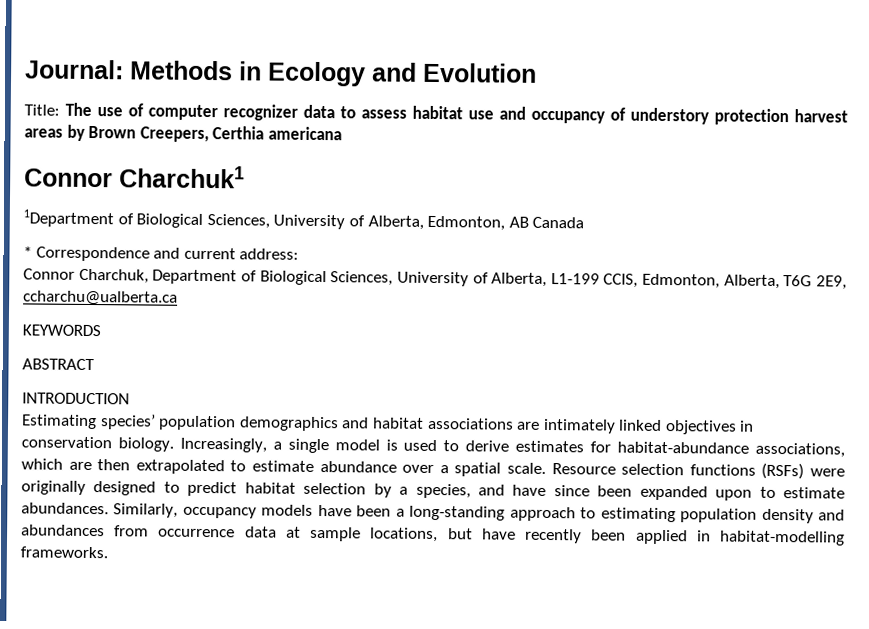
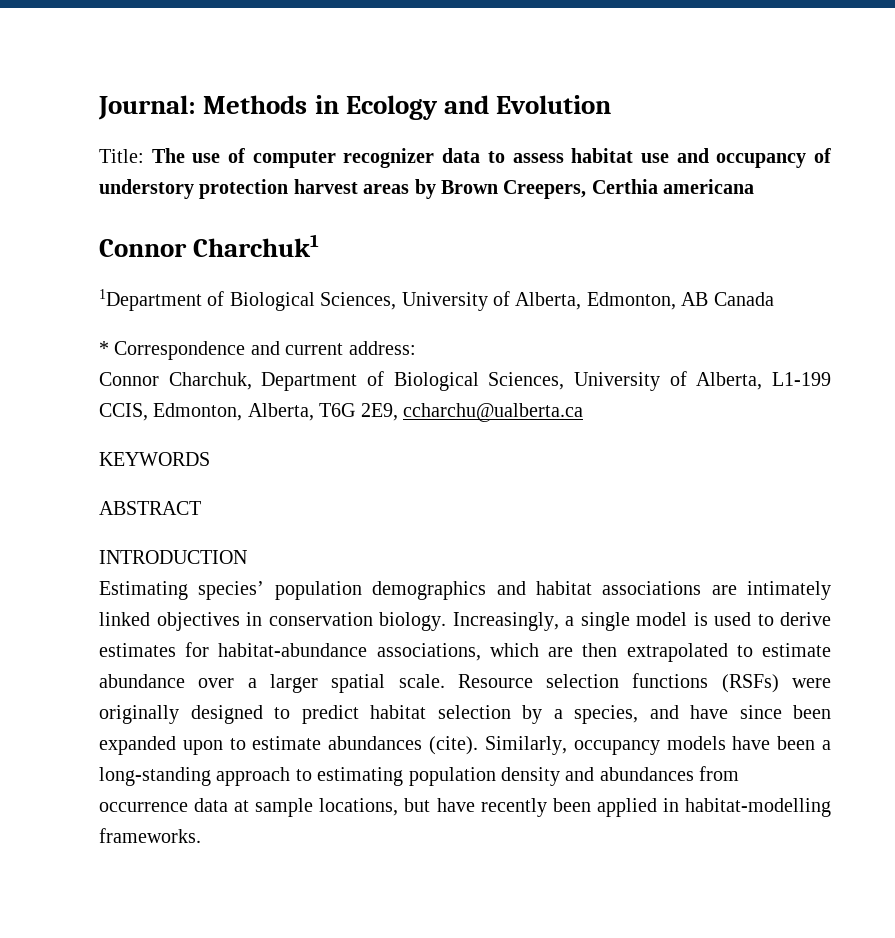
- Increasingly, a single model is used to derive estimates for habitat-abundance associations, which are then extrapolated to estimate abundance over a spatial scale.
+ Increasingly, a single model is used to derive estimates for habitat-abundance associations, which are then extrapolated to estimate abundance over a larger spatial scale.
- Resource selection functions (RSFs) were originally designed to predict habitat selection by a species, and have since been expanded upon to estimate abundances.
+ Resource selection functions (RSFs) were originally designed to predict habitat selection by a species, and have since been expanded upon to estimate abundances (cite).

